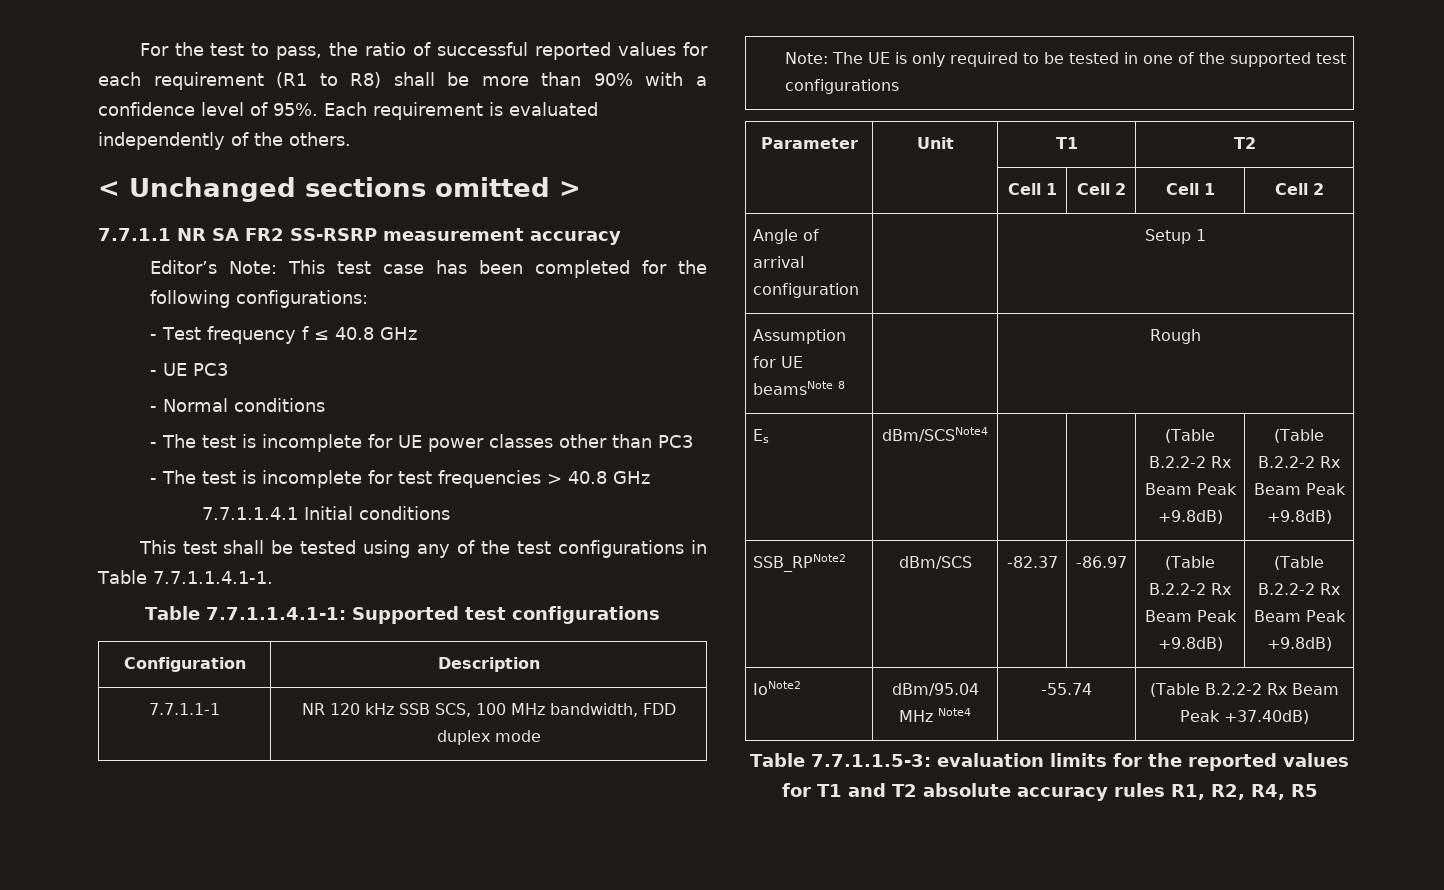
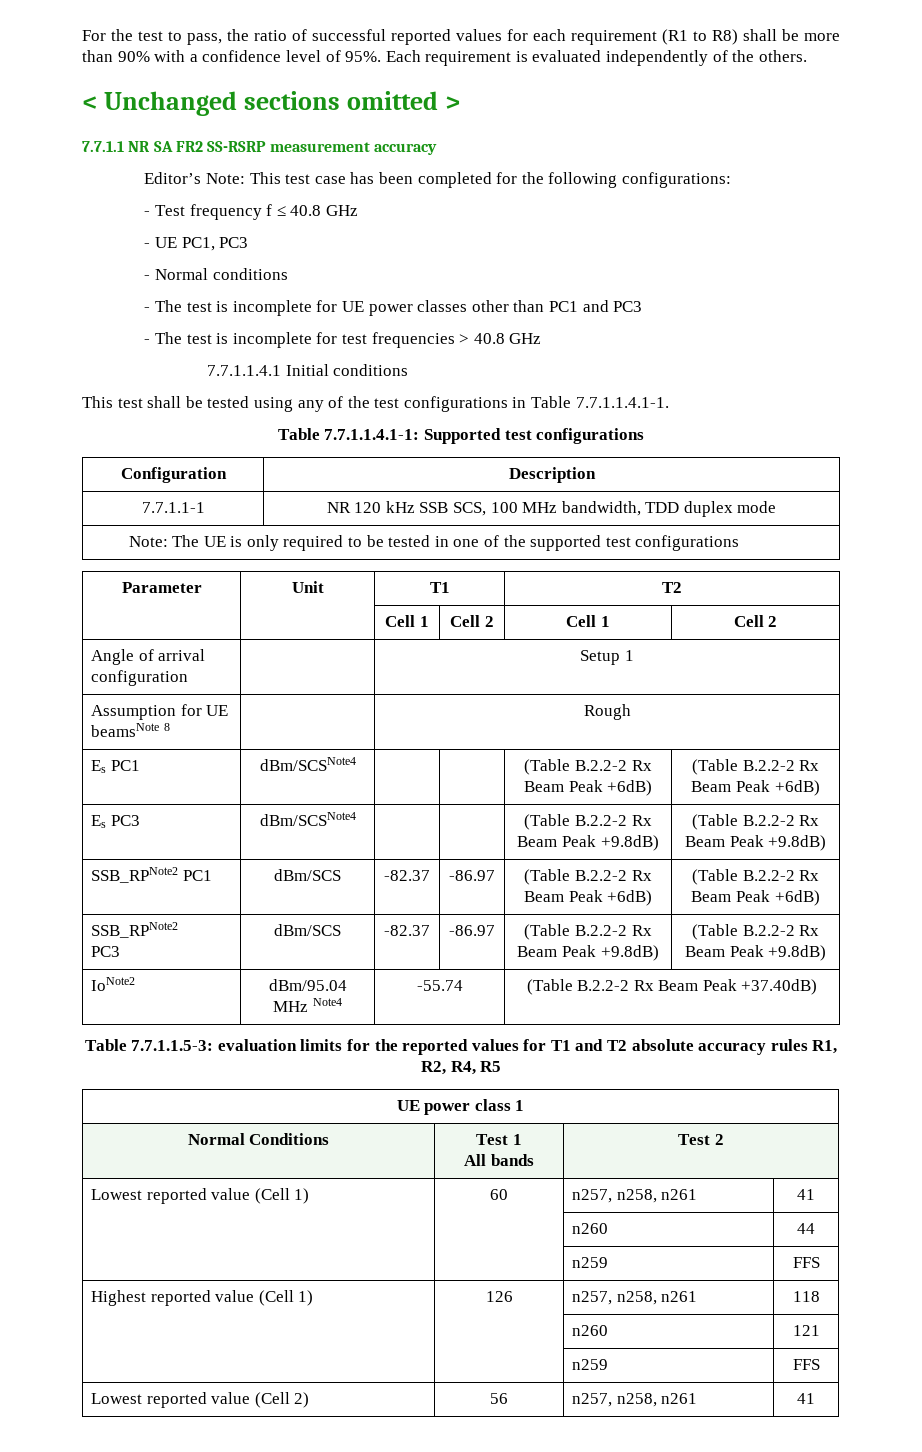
- - UE PC3
+ - UE PC1, PC3
- - The test is incomplete for UE power classes other than PC3
+ - The test is incomplete for UE power classes other than PC1 and PC3
- 7.7.1.1-1 | NR 120 kHz SSB SCS, 100 MHz bandwidth, FDD duplex mode
+ 7.7.1.1-1 | NR 120 kHz SSB SCS, 100 MHz bandwidth, TDD duplex mode
- Es | dBm/SCSNote4 | | | (Table B.2.2-2 Rx Beam Peak +9.8dB) | (Table B.2.2-2 Rx Beam Peak +9.8dB)
+ Es PC1 | dBm/SCSNote4 | | | (Table B.2.2-2 Rx Beam Peak +6dB) | (Table B.2.2-2 Rx Beam Peak +6dB)
+ Es PC3 | dBm/SCSNote4 | | | (Table B.2.2-2 Rx Beam Peak +9.8dB) | (Table B.2.2-2 Rx Beam Peak +9.8dB)
- SSB_RPNote2 | dBm/SCS | -82.37 | -86.97 | (Table B.2.2-2 Rx Beam Peak +9.8dB) | (Table B.2.2-2 Rx Beam Peak +9.8dB)
+ SSB_RPNote2 PC1 | dBm/SCS | -82.37 | -86.97 | (Table B.2.2-2 Rx Beam Peak +6dB) | (Table B.2.2-2 Rx Beam Peak +6dB)
+ SSB_RPNote2
+ PC3 | dBm/SCS | -82.37 | -86.97 | (Table B.2.2-2 Rx Beam Peak +9.8dB) | (Table B.2.2-2 Rx Beam Peak +9.8dB)
+ UE power class 1
+ Normal Conditions | Test 1
+ All bands | Test 2
+ Lowest reported value (Cell 1) | 60 | n257, n258, n261 | 41
+ | | n260 | 44
+ | | n259 | FFS
+ Highest reported value (Cell 1) | 126 | n257, n258, n261 | 118
+ | | n260 | 121
+ | | n259 | FFS
+ Lowest reported value (Cell 2) | 56 | n257, n258, n261 | 41

